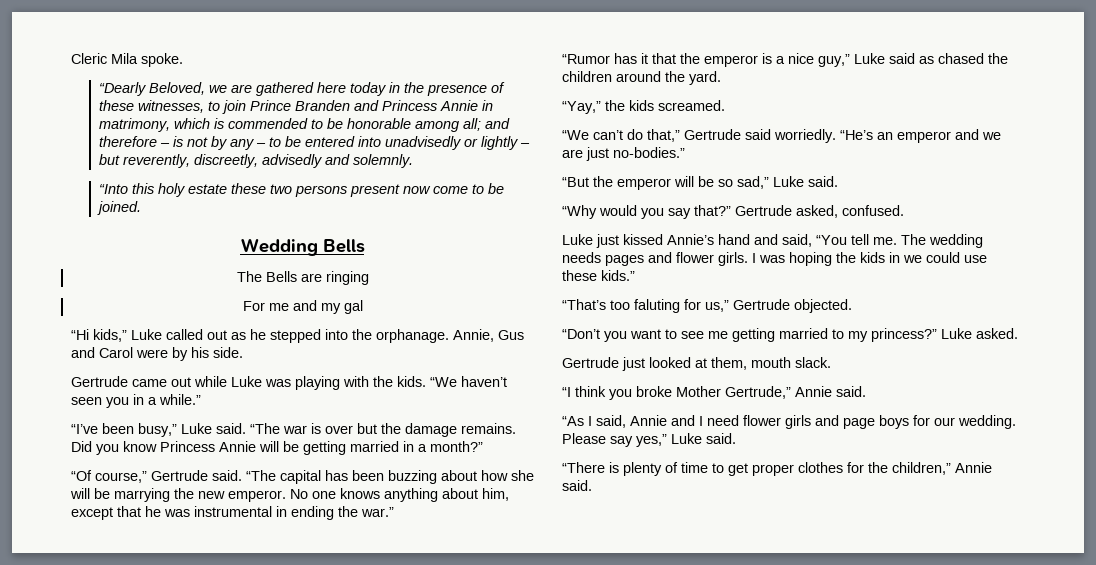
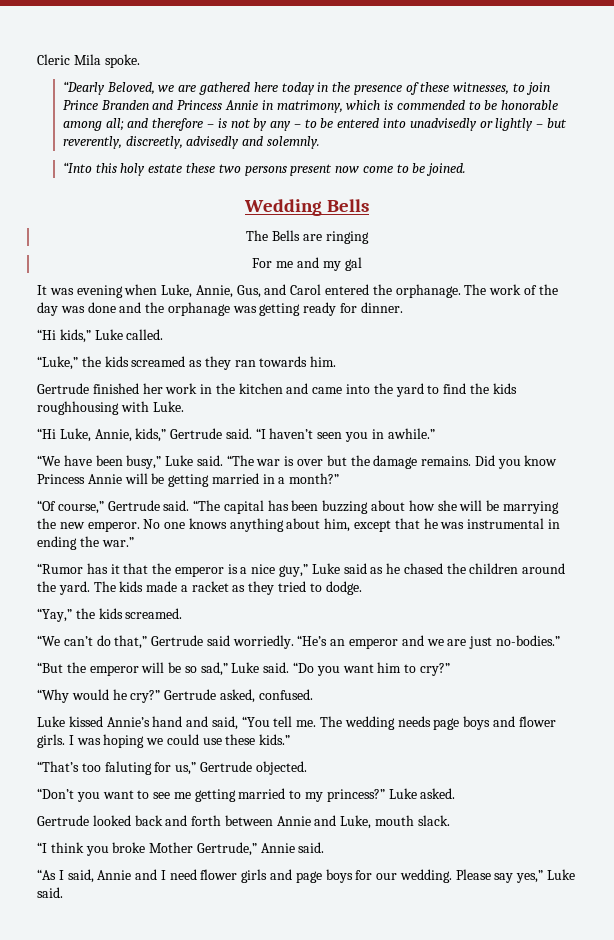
- “Hi kids,” Luke called out as he stepped into the orphanage. Annie, Gus and Carol were by his side.
- Gertrude came out while Luke was playing with the kids. “We haven’t seen you in a while.”
- “I’ve been busy,” Luke said.
+ It was evening when Luke, Annie, Gus, and Carol entered the orphanage. The work of the day was done and the orphanage was getting ready for dinner.
+ “Hi kids,” Luke called.
+ “Luke,” the kids screamed as they ran towards him.
+ Gertrude finished her work in the kitchen and came into the yard to find the kids roughhousing with Luke.
+ “Hi Luke, Annie, kids,” Gertrude said. “I haven’t seen you in awhile.”
+ “We have been busy,” Luke said.
- “Rumor has it that the emperor is a nice guy,” Luke said as chased the children around the yard.
+ “Rumor has it that the emperor is a nice guy,” Luke said as he chased the children around the yard. The kids made a racket as they tried to dodge.
+ “Do you want him to cry?”
- “Why would you say that?”
+ “Why would he cry?”
- Luke just kissed Annie’s hand and said, “You tell me.
+ Luke kissed Annie’s hand and said, “You tell me.
- The wedding needs pages and flower girls.
+ The wedding needs page boys and flower girls.
- I was hoping the kids in we could use these kids.”
+ I was hoping we could use these kids.”
- Gertrude just looked at them, mouth slack.
+ Gertrude looked back and forth between Annie and Luke, mouth slack.
- “There is plenty of time to get proper clothes for the children,” Annie said.

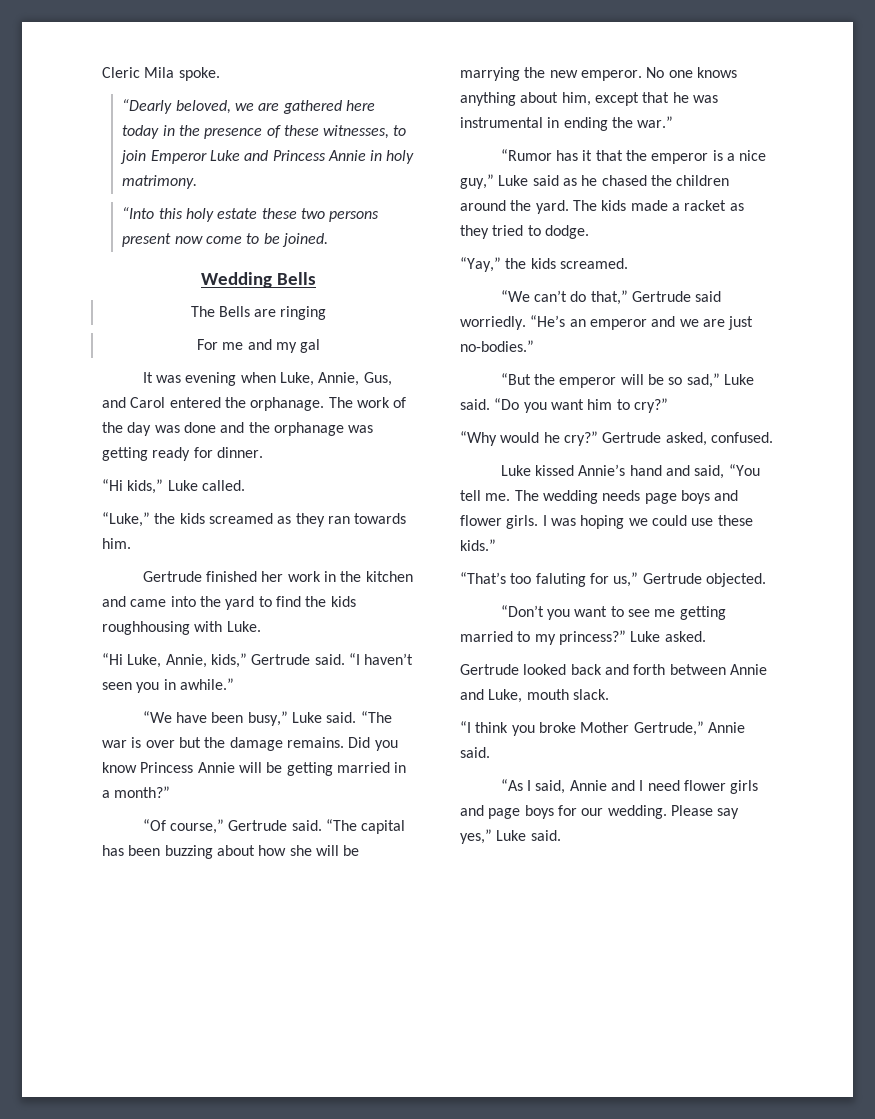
- “Dearly Beloved, we are gathered here today in the presence of these witnesses, to join Prince Branden and Princess Annie in matrimony, which is commended to be honorable among all; and therefore – is not by any – to be entered into unadvisedly or lightly – but reverently, discreetly, advisedly and solemnly.
+ “Dearly beloved, we are gathered here today in the presence of these witnesses, to join Emperor Luke and Princess Annie in holy matrimony.

